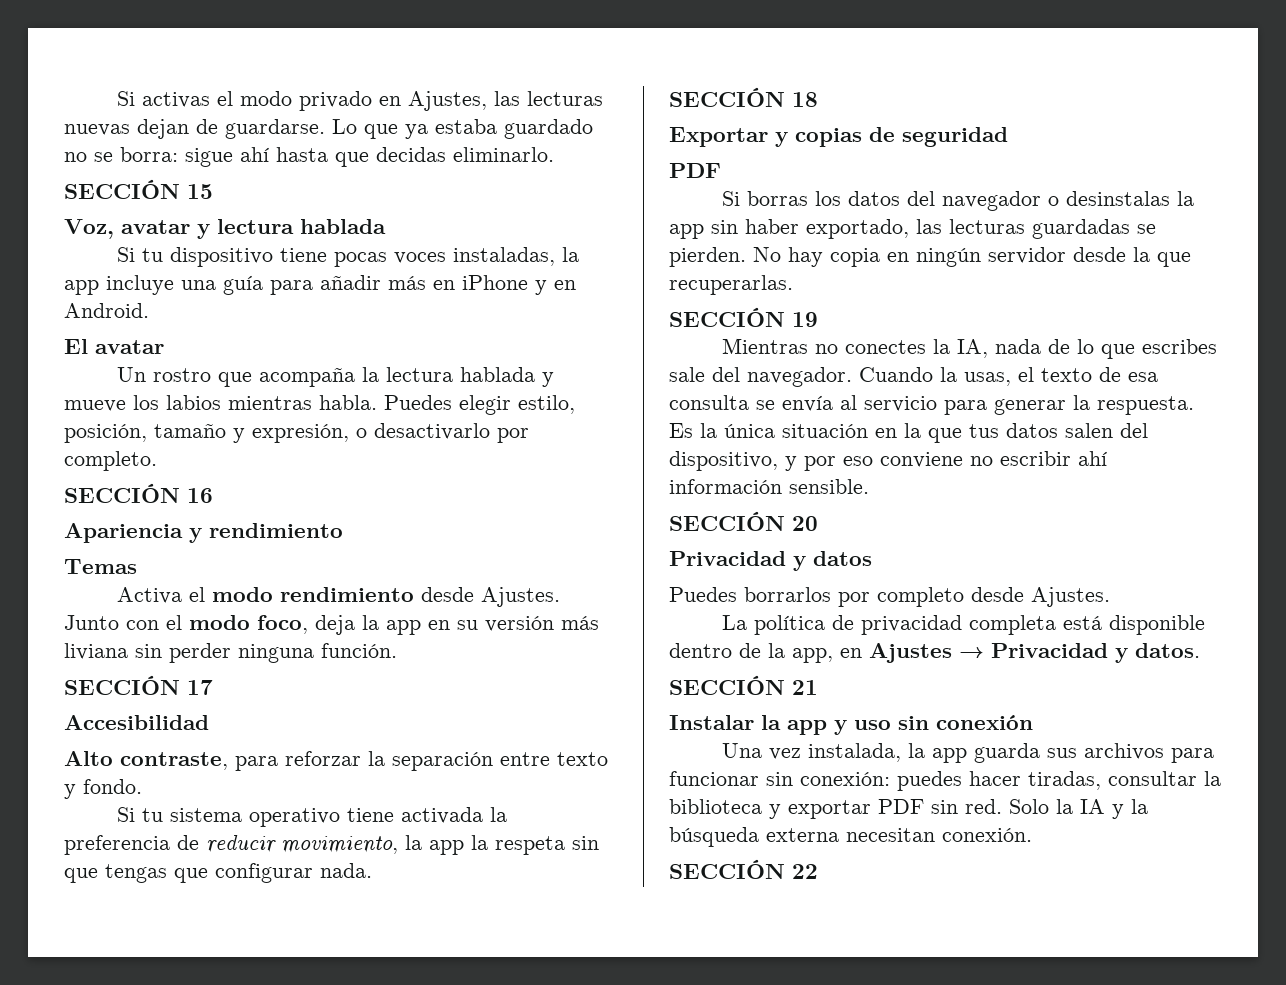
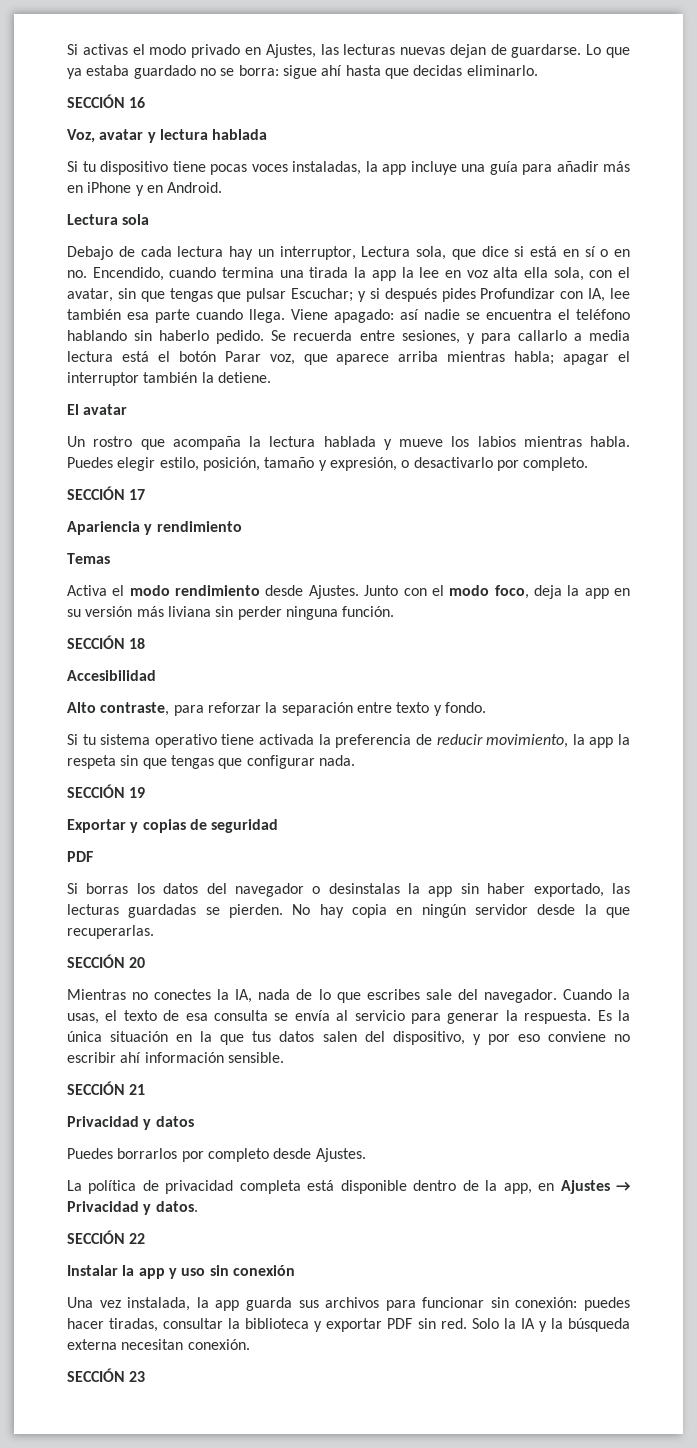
- SECCIÓN 15
+ SECCIÓN 16
+ Lectura sola
+ Debajo de cada lectura hay un interruptor, Lectura sola, que dice si está en sí o en no. Encendido, cuando termina una tirada la app la lee en voz alta ella sola, con el avatar, sin que tengas que pulsar Escuchar; y si después pides Profundizar con IA, lee también esa parte cuando llega. Viene apagado: así nadie se encuentra el teléfono hablando sin haberlo pedido. Se recuerda entre sesiones, y para callarlo a media lectura está el botón Parar voz, que aparece arriba mientras habla; apagar el interruptor también la detiene.
- SECCIÓN 16
+ SECCIÓN 17
- SECCIÓN 17
+ SECCIÓN 18
- SECCIÓN 18
+ SECCIÓN 19
- SECCIÓN 19
+ SECCIÓN 20
- SECCIÓN 20
+ SECCIÓN 21
- SECCIÓN 21
+ SECCIÓN 22
- SECCIÓN 22
+ SECCIÓN 23

